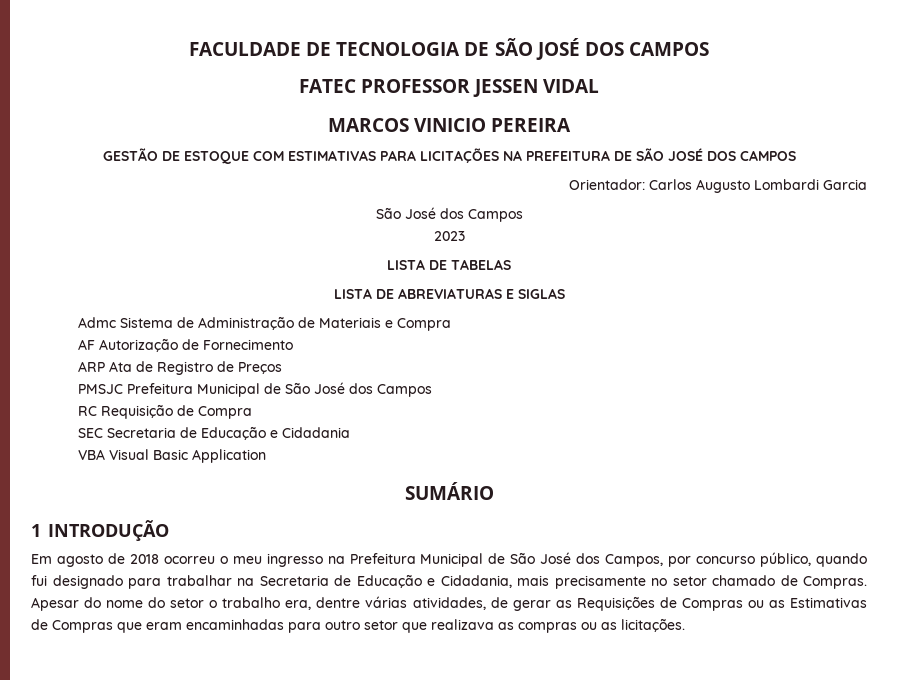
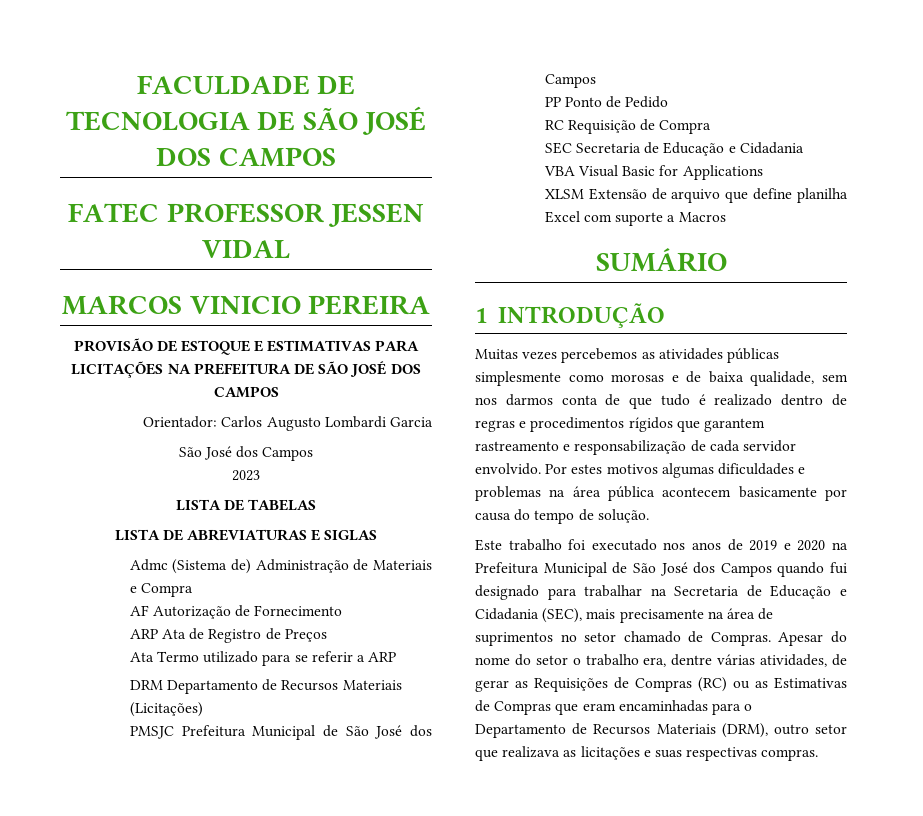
- GESTÃO DE ESTOQUE COM ESTIMATIVAS PARA LICITAÇÕES NA PREFEITURA DE SÃO JOSÉ DOS CAMPOS
+ PROVISÃO DE ESTOQUE E ESTIMATIVAS PARA LICITAÇÕES NA PREFEITURA DE SÃO JOSÉ DOS CAMPOS
- Admc Sistema de Administração de Materiais e Compra
+ Admc (Sistema de) Administração de Materiais e Compra
+ Ata Termo utilizado para se referir a ARP
+ DRM Departamento de Recursos Materiais (Licitações)
+ PP Ponto de Pedido
- VBA Visual Basic Application
+ VBA Visual Basic for Applications
+ XLSM Extensão de arquivo que define planilha Excel com suporte a Macros
  SUMÁRIO
  1 INTRODUÇÃO
- Em agosto de 2018 ocorreu o meu ingresso na Prefeitura Municipal de São José dos Campos, por concurso público, quando fui designado para trabalhar na Secretaria de Educação e Cidadania, mais precisamente no setor chamado de Compras.
+ Muitas vezes percebemos as atividades públicas simplesmente como morosas e de baixa qualidade, sem nos darmos conta de que tudo é realizado dentro de regras e procedimentos rígidos que garantem rastreamento e responsabilização de cada servidor envolvido. Por estes motivos algumas dificuldades e problemas na área pública acontecem basicamente por causa do tempo de solução.
+ Este trabalho foi executado nos anos de 2019 e 2020 na Prefeitura Municipal de São José dos Campos quando fui designado para trabalhar na Secretaria de Educação e Cidadania (SEC), mais precisamente na área de suprimentos no setor chamado de Compras.
- Apesar do nome do setor o trabalho era, dentre várias atividades, de gerar as Requisições de Compras ou as Estimativas de Compras que eram encaminhadas para outro setor que realizava as compras ou as licitações.
+ Apesar do nome do setor o trabalho era, dentre várias atividades, de gerar as Requisições de Compras (RC) ou as Estimativas de Compras que eram encaminhadas para o Departamento de Recursos Materiais (DRM), outro setor que realizava as licitações e suas respectivas compras.

